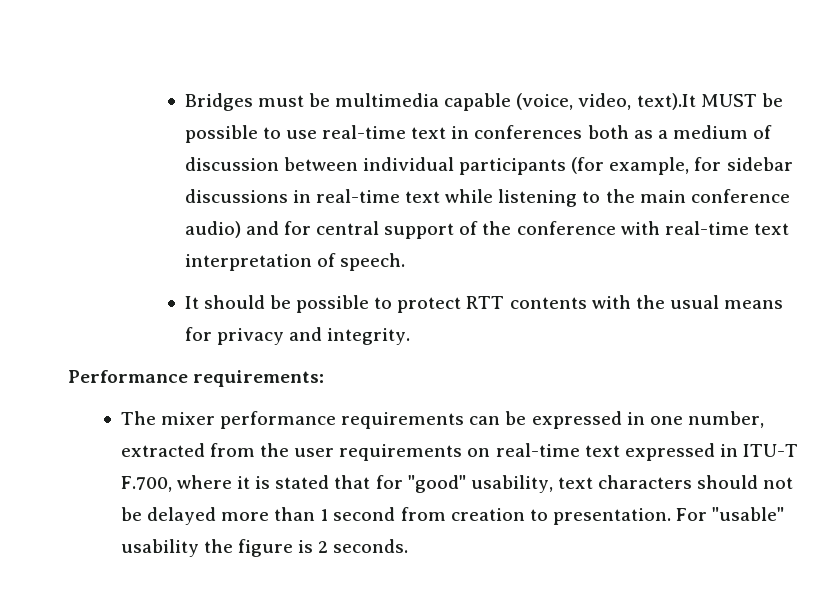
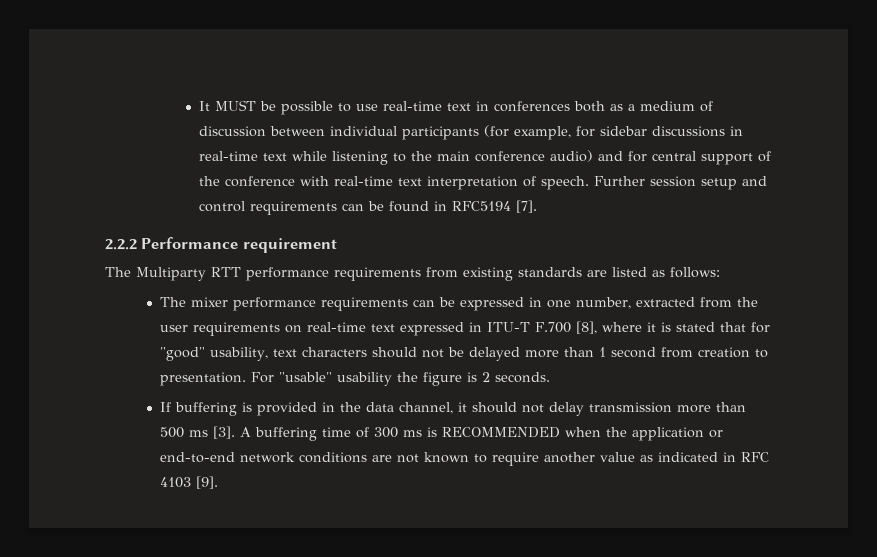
- Bridges must be multimedia capable (voice, video, text).It MUST be possible to use real-time text in conferences both as a medium of discussion between individual participants (for example, for sidebar discussions in real-time text while listening to the main conference audio) and for central support of the conference with real-time text interpretation of speech.
- It should be possible to protect RTT contents with the usual means for privacy and integrity.
- Performance requirements:
+ It MUST be possible to use real-time text in conferences both as a medium of discussion between individual participants (for example, for sidebar discussions in real-time text while listening to the main conference audio) and for central support of the conference with real-time text interpretation of speech. Further session setup and control requirements can be found in RFC5194 [7].
+ 2.2.2 Performance requirement
+ The Multiparty RTT performance requirements from existing standards are listed as follows:
- The mixer performance requirements can be expressed in one number, extracted from the user requirements on real-time text expressed in ITU-T F.700, where it is stated that for "good" usability, text characters should not be delayed more than 1 second from creation to presentation.
+ The mixer performance requirements can be expressed in one number, extracted from the user requirements on real-time text expressed in ITU-T F.700 [8], where it is stated that for "good" usability, text characters should not be delayed more than 1 second from creation to presentation.
+ If buffering is provided in the data channel, it should not delay transmission more than 500 ms [3]. A buffering time of 300 ms is RECOMMENDED when the application or end-to-end network conditions are not known to require another value as indicated in RFC 4103 [9].

